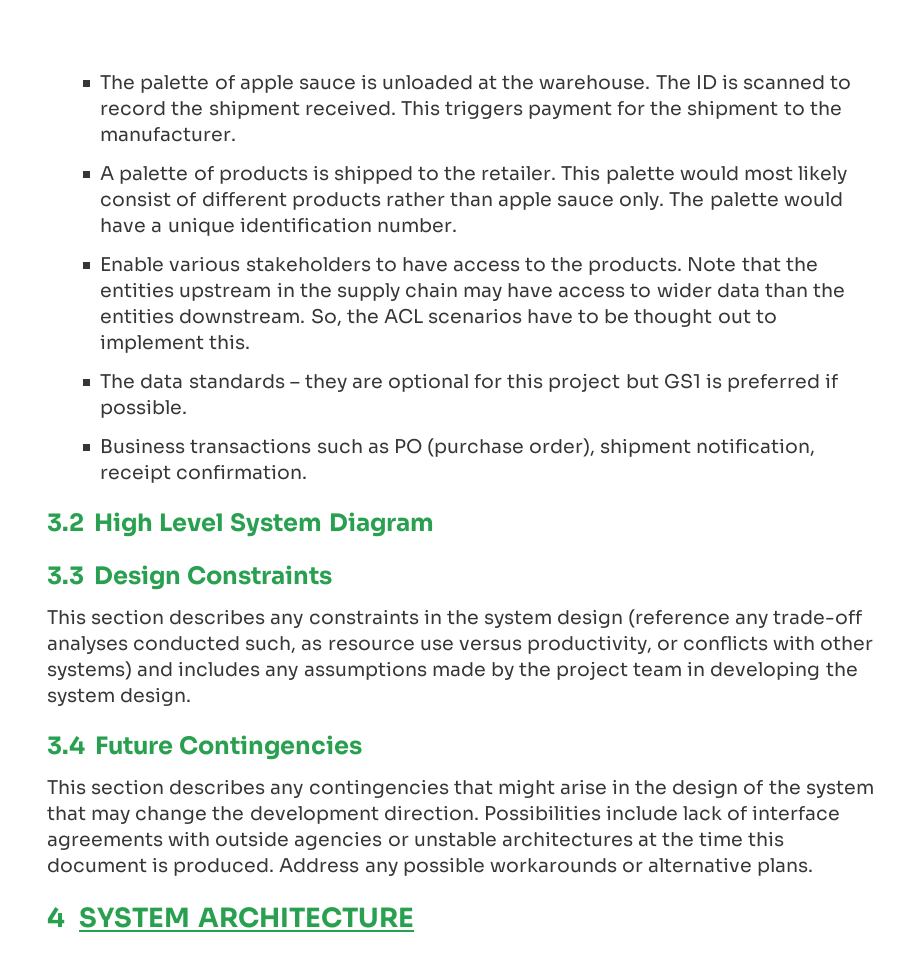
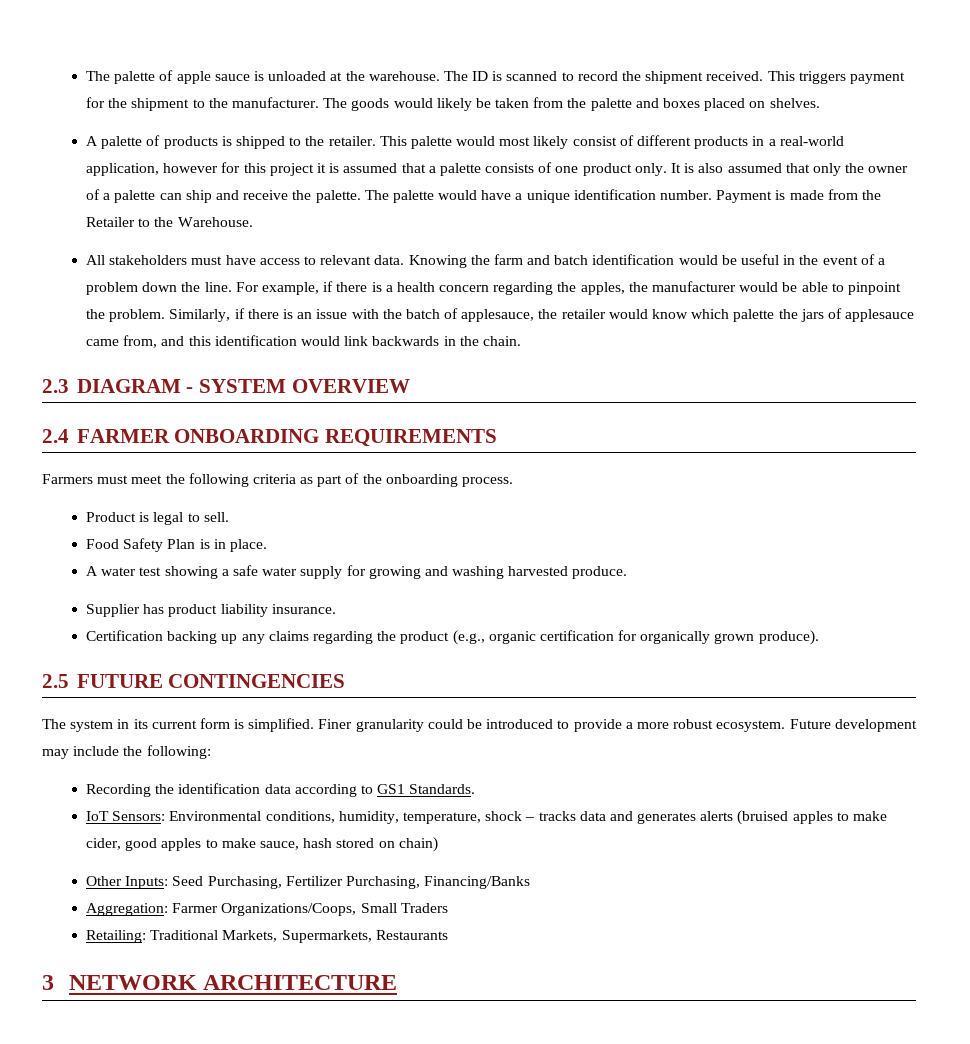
+ The goods would likely be taken from the palette and boxes placed on shelves.
- This palette would most likely consist of different products rather than apple sauce only.
+ This palette would most likely consist of different products in a real-world application, however for this project it is assumed that a palette consists of one product only. It is also assumed that only the owner of a palette can ship and receive the palette.
- The palette would have a unique identification number.
- Enable various stakeholders to have access to the products. Note that the entities upstream in the supply chain may have access to wider data than the entities downstream. So, the ACL scenarios have to be thought out to implement this.
- The data standards – they are optional for this project but GS1 is preferred if possible.
- Business transactions such as PO (purchase order), shipment notification, receipt confirmation.
- 3.2 High Level System Diagram
- 3.3 Design Constraints
- This section describes any constraints in the system design (reference any trade-off analyses conducted such, as resource use versus productivity, or conflicts with other systems) and includes any assumptions made by the project team in developing the system design.
- 3.4 Future Contingencies
- This section describes any contingencies that might arise in the design of the system that may change the development direction. Possibilities include lack of interface agreements with outside agencies or unstable architectures at the time this document is produced. Address any possible workarounds or alternative plans.
- 4 SYSTEM ARCHITECTURE
+ The palette would have a unique identification number. Payment is made from the Retailer to the Warehouse.
+ All stakeholders must have access to relevant data. Knowing the farm and batch identification would be useful in the event of a problem down the line. For example, if there is a health concern regarding the apples, the manufacturer would be able to pinpoint the problem. Similarly, if there is an issue with the batch of applesauce, the retailer would know which palette the jars of applesauce came from, and this identification would link backwards in the chain.
+ 2.3 DIAGRAM - SYSTEM OVERVIEW
+ 2.4 FARMER ONBOARDING REQUIREMENTS
+ Farmers must meet the following criteria as part of the onboarding process.
+ Product is legal to sell.
+ Food Safety Plan is in place.
+ A water test showing a safe water supply for growing and washing harvested produce.
+ Supplier has product liability insurance.
+ Certification backing up any claims regarding the product (e.g., organic certification for organically grown produce).
+ 2.5 FUTURE CONTINGENCIES
+ The system in its current form is simplified. Finer granularity could be introduced to provide a more robust ecosystem. Future development may include the following:
+ Recording the identification data according to GS1 Standards.
+ IoT Sensors: Environmental conditions, humidity, temperature, shock – tracks data and generates alerts (bruised apples to make cider, good apples to make sauce, hash stored on chain)
+ Other Inputs: Seed Purchasing, Fertilizer Purchasing, Financing/Banks
+ Aggregation: Farmer Organizations/Coops, Small Traders
+ Retailing: Traditional Markets, Supermarkets, Restaurants
+ 3 NETWORK ARCHITECTURE

